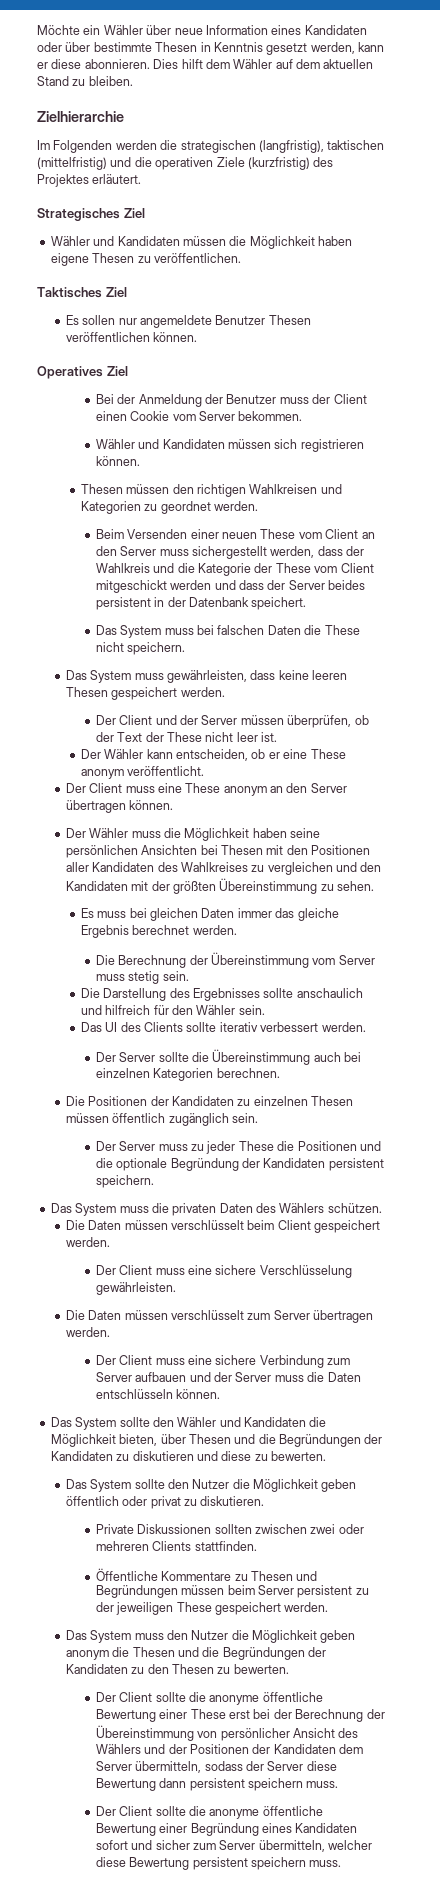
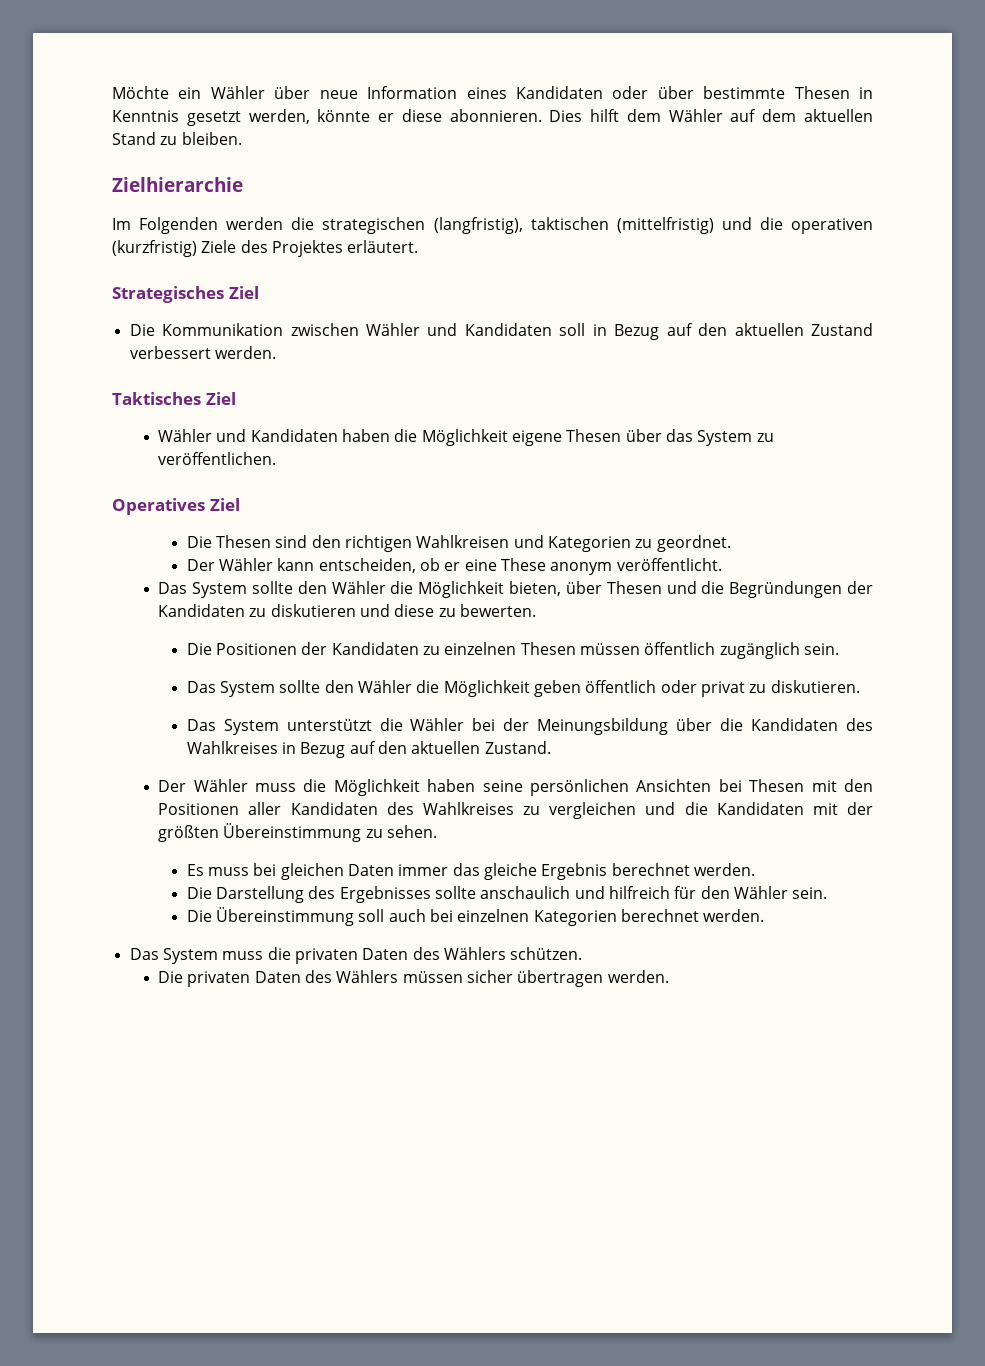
- Möchte ein Wähler über neue Information eines Kandidaten oder über bestimmte Thesen in Kenntnis gesetzt werden, kann er diese abonnieren.
+ Möchte ein Wähler über neue Information eines Kandidaten oder über bestimmte Thesen in Kenntnis gesetzt werden, könnte er diese abonnieren.
- Im Folgenden werden die strategischen (langfristig), taktischen (mittelfristig) und die operativen Ziele (kurzfristig) des Projektes erläutert.
+ Im Folgenden werden die strategischen (langfristig), taktischen (mittelfristig) und die operativen (kurzfristig) Ziele des Projektes erläutert.
- Wähler und Kandidaten müssen die Möglichkeit haben eigene Thesen zu veröffentlichen.
+ Die Kommunikation zwischen Wähler und Kandidaten soll in Bezug auf den aktuellen Zustand verbessert werden.
  Taktisches Ziel
- Es sollen nur angemeldete Benutzer Thesen veröffentlichen können.
+ Wähler und Kandidaten haben die Möglichkeit eigene Thesen über das System zu veröffentlichen.
  Operatives Ziel
- Bei der Anmeldung der Benutzer muss der Client einen Cookie vom Server bekommen.
- Wähler und Kandidaten müssen sich registrieren können.
- Thesen müssen den richtigen Wahlkreisen und Kategorien zu geordnet werden.
- Beim Versenden einer neuen These vom Client an den Server muss sichergestellt werden, dass der Wahlkreis und die Kategorie der These vom Client mitgeschickt werden und dass der Server beides persistent in der Datenbank speichert.
- Das System muss bei falschen Daten die These nicht speichern.
- Das System muss gewährleisten, dass keine leeren Thesen gespeichert werden.
- Der Client und der Server müssen überprüfen, ob der Text der These nicht leer ist.
+ Die Thesen sind den richtigen Wahlkreisen und Kategorien zu geordnet.
- Der Client muss eine These anonym an den Server übertragen können.
+ Das System sollte den Wähler die Möglichkeit bieten, über Thesen und die Begründungen der Kandidaten zu diskutieren und diese zu bewerten.
+ Die Positionen der Kandidaten zu einzelnen Thesen müssen öffentlich zugänglich sein.
+ Das System sollte den Wähler die Möglichkeit geben öffentlich oder privat zu diskutieren.
+ Das System unterstützt die Wähler bei der Meinungsbildung über die Kandidaten des Wahlkreises in Bezug auf den aktuellen Zustand.
- Der Wähler muss die Möglichkeit haben seine persönlichen Ansichten bei Thesen mit den Positionen aller Kandidaten des Wahlkreises zu vergleichen und den Kandidaten mit der größten Übereinstimmung zu sehen.
+ Der Wähler muss die Möglichkeit haben seine persönlichen Ansichten bei Thesen mit den Positionen aller Kandidaten des Wahlkreises zu vergleichen und die Kandidaten mit der größten Übereinstimmung zu sehen.
- Die Berechnung der Übereinstimmung vom Server muss stetig sein.
- Das UI des Clients sollte iterativ verbessert werden.
- Der Server sollte die Übereinstimmung auch bei einzelnen Kategorien berechnen.
- Die Positionen der Kandidaten zu einzelnen Thesen müssen öffentlich zugänglich sein.
- Der Server muss zu jeder These die Positionen und die optionale Begründung der Kandidaten persistent speichern.
+ Die Übereinstimmung soll auch bei einzelnen Kategorien berechnet werden.
- Die Daten müssen verschlüsselt beim Client gespeichert werden.
- Der Client muss eine sichere Verschlüsselung gewährleisten.
- Die Daten müssen verschlüsselt zum Server übertragen werden.
- Der Client muss eine sichere Verbindung zum Server aufbauen und der Server muss die Daten entschlüsseln können.
- Das System sollte den Wähler und Kandidaten die Möglichkeit bieten, über Thesen und die Begründungen der Kandidaten zu diskutieren und diese zu bewerten.
- Das System sollte den Nutzer die Möglichkeit geben öffentlich oder privat zu diskutieren.
- Private Diskussionen sollten zwischen zwei oder mehreren Clients stattfinden.
- Öffentliche Kommentare zu Thesen und Begründungen müssen beim Server persistent zu der jeweiligen These gespeichert werden.
- Das System muss den Nutzer die Möglichkeit geben anonym die Thesen und die Begründungen der Kandidaten zu den Thesen zu bewerten.
- Der Client sollte die anonyme öffentliche Bewertung einer These erst bei der Berechnung der Übereinstimmung von persönlicher Ansicht des Wählers und der Positionen der Kandidaten dem Server übermitteln, sodass der Server diese Bewertung dann persistent speichern muss.
- Der Client sollte die anonyme öffentliche Bewertung einer Begründung eines Kandidaten sofort und sicher zum Server übermitteln, welcher diese Bewertung persistent speichern muss.
+ Die privaten Daten des Wählers müssen sicher übertragen werden.

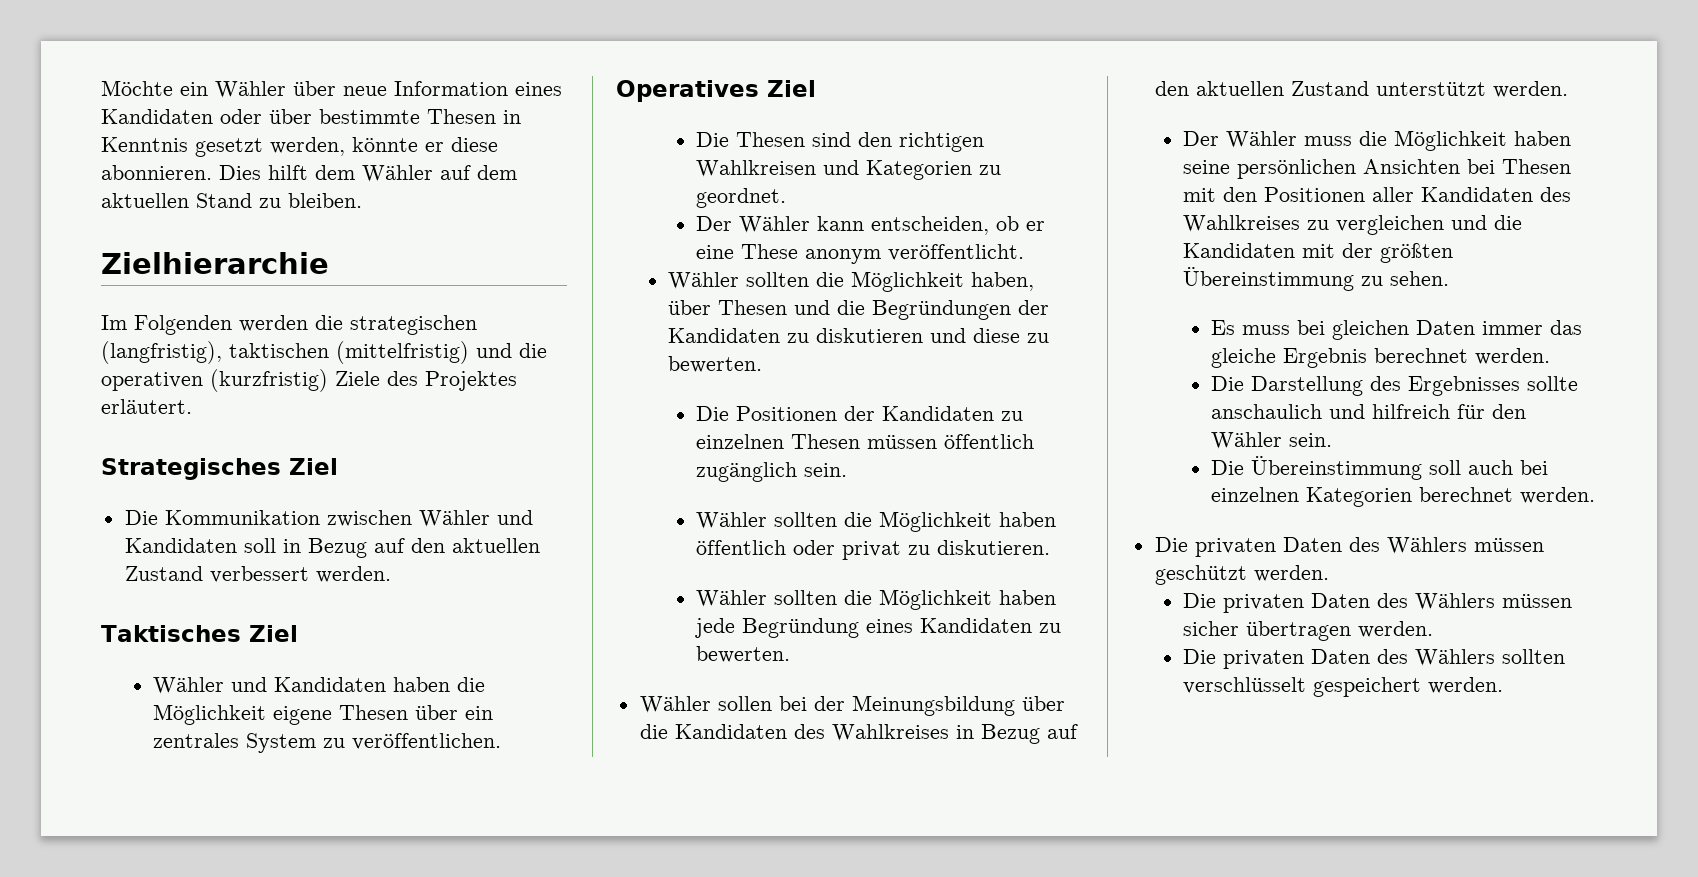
- Wähler und Kandidaten haben die Möglichkeit eigene Thesen über das System zu veröffentlichen.
+ Wähler und Kandidaten haben die Möglichkeit eigene Thesen über ein zentrales System zu veröffentlichen.
- Das System sollte den Wähler die Möglichkeit bieten, über Thesen und die Begründungen der Kandidaten zu diskutieren und diese zu bewerten.
+ Wähler sollten die Möglichkeit haben, über Thesen und die Begründungen der Kandidaten zu diskutieren und diese zu bewerten.
- Das System sollte den Wähler die Möglichkeit geben öffentlich oder privat zu diskutieren.
+ Wähler sollten die Möglichkeit haben öffentlich oder privat zu diskutieren.
- Das System unterstützt die Wähler bei der Meinungsbildung über die Kandidaten des Wahlkreises in Bezug auf den aktuellen Zustand.
+ Wähler sollten die Möglichkeit haben jede Begründung eines Kandidaten zu bewerten.
+ Wähler sollen bei der Meinungsbildung über die Kandidaten des Wahlkreises in Bezug auf den aktuellen Zustand unterstützt werden.
- Das System muss die privaten Daten des Wählers schützen.
+ Die privaten Daten des Wählers müssen geschützt werden.
+ Die privaten Daten des Wählers sollten verschlüsselt gespeichert werden.

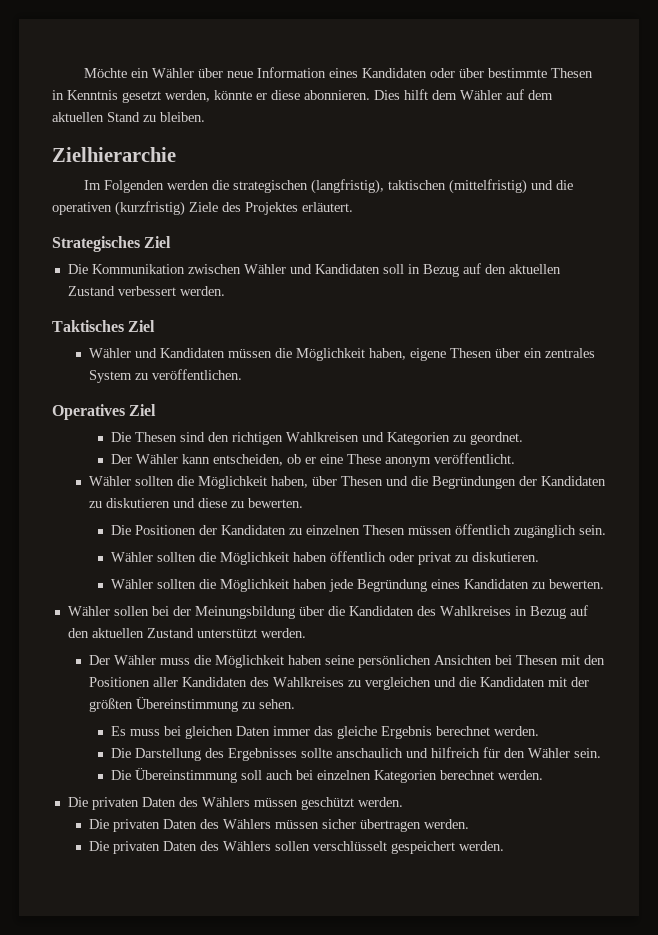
- Wähler und Kandidaten haben die Möglichkeit eigene Thesen über ein zentrales System zu veröffentlichen.
+ Wähler und Kandidaten müssen die Möglichkeit haben, eigene Thesen über ein zentrales System zu veröffentlichen.
- Die privaten Daten des Wählers sollten verschlüsselt gespeichert werden.
+ Die privaten Daten des Wählers sollen verschlüsselt gespeichert werden.

